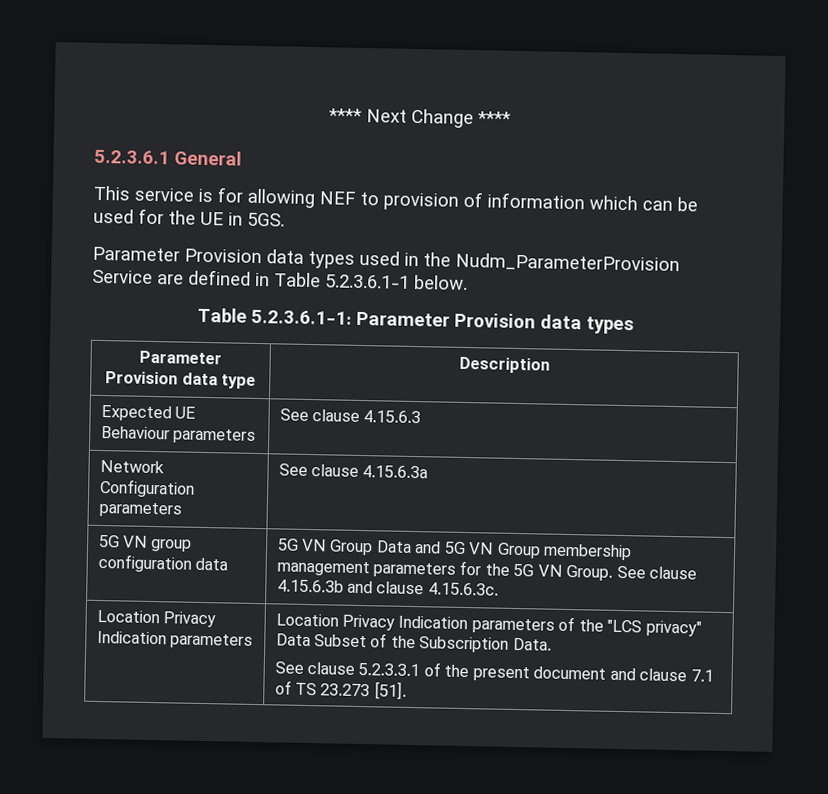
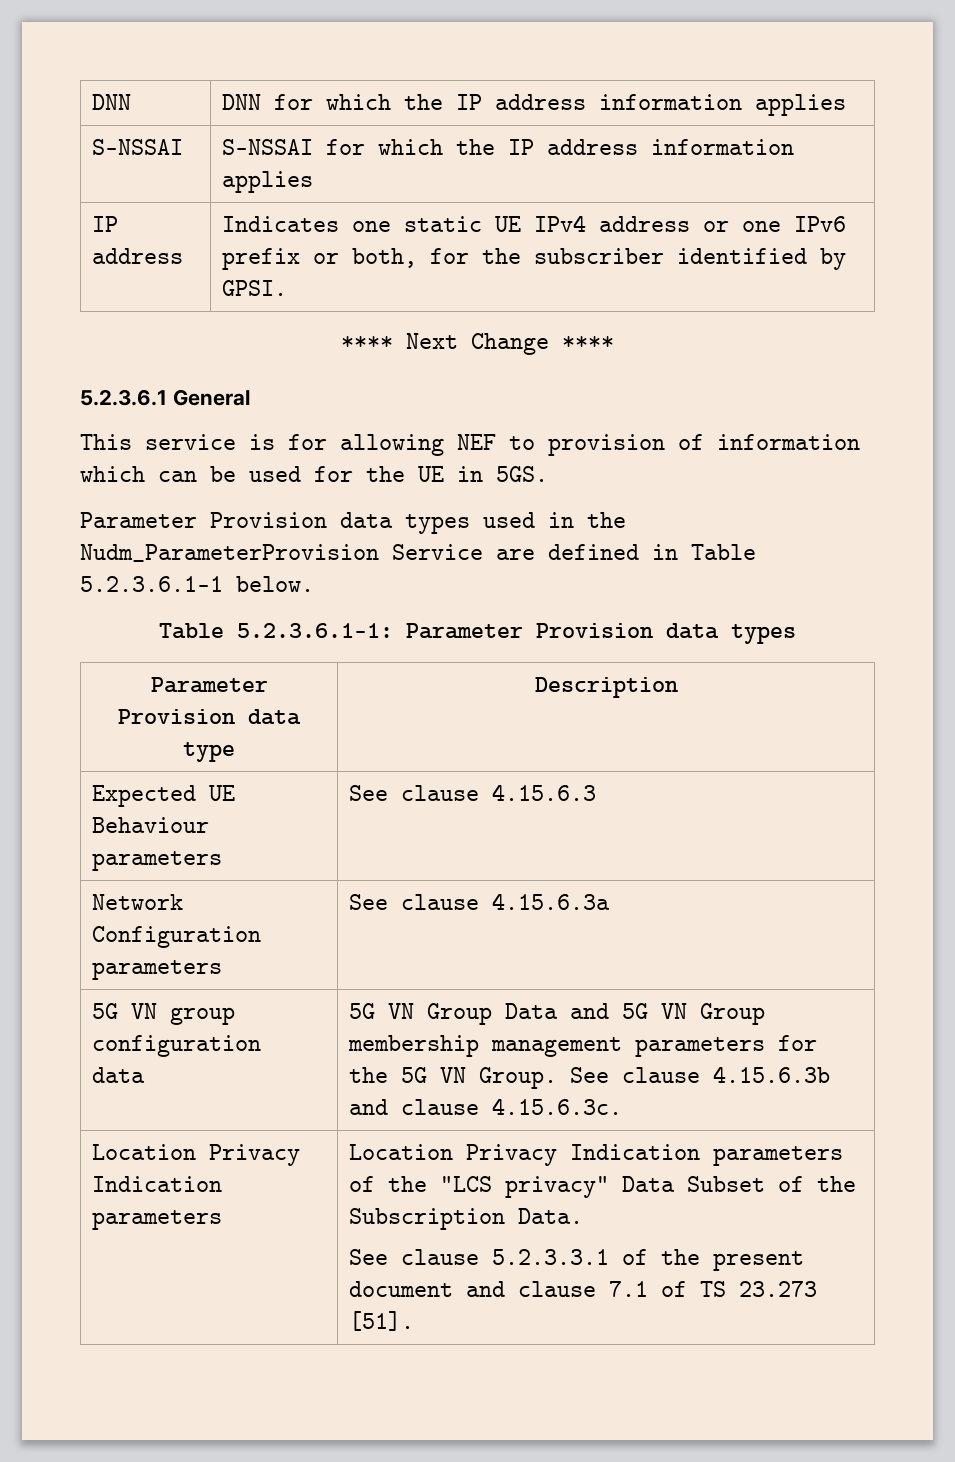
+ DNN | DNN for which the IP address information applies
+ S-NSSAI | S-NSSAI for which the IP address information applies
+ IP address | Indicates one static UE IPv4 address or one IPv6 prefix or both, for the subscriber identified by GPSI.

